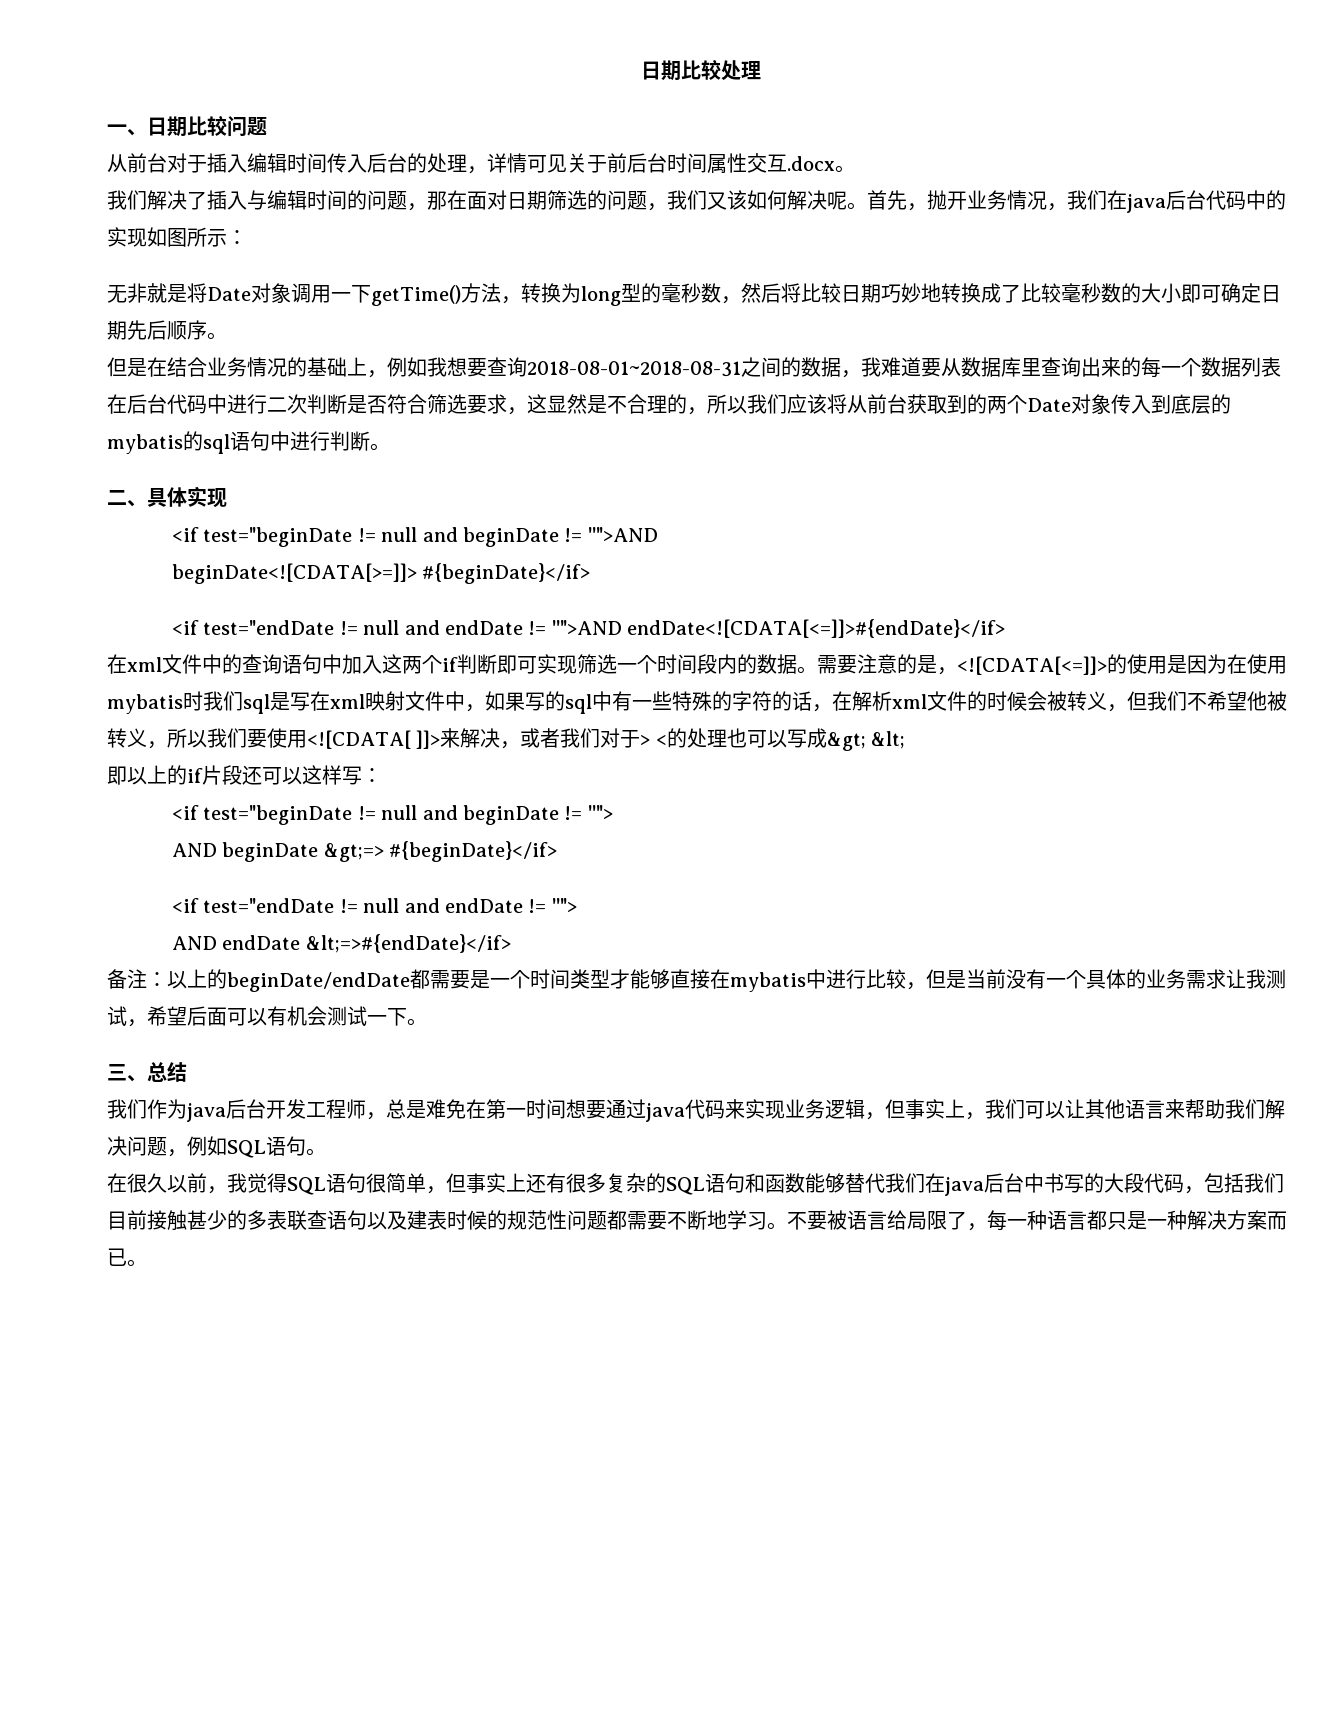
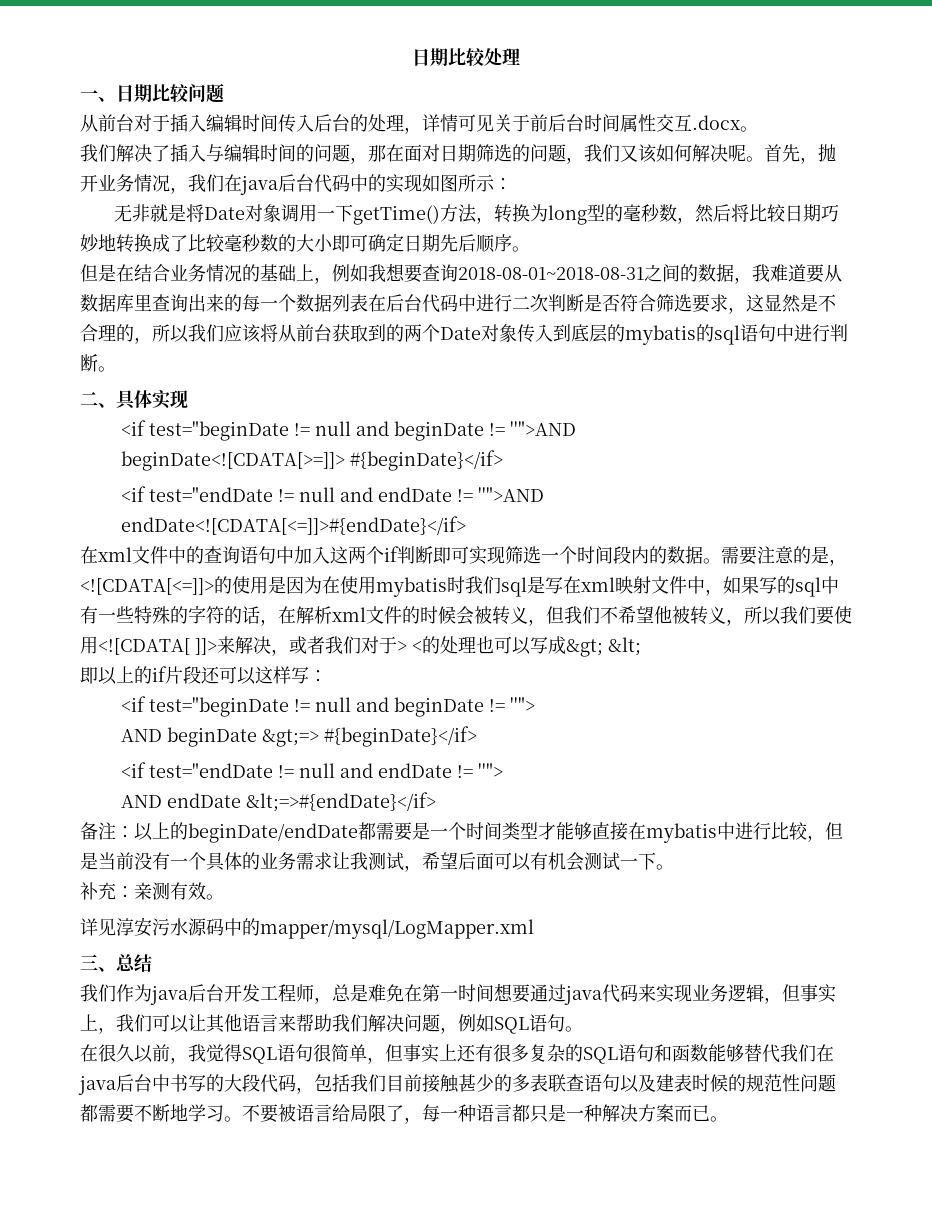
+ 补充：亲测有效。
+ 详见淳安污水源码中的mapper/mysql/LogMapper.xml

